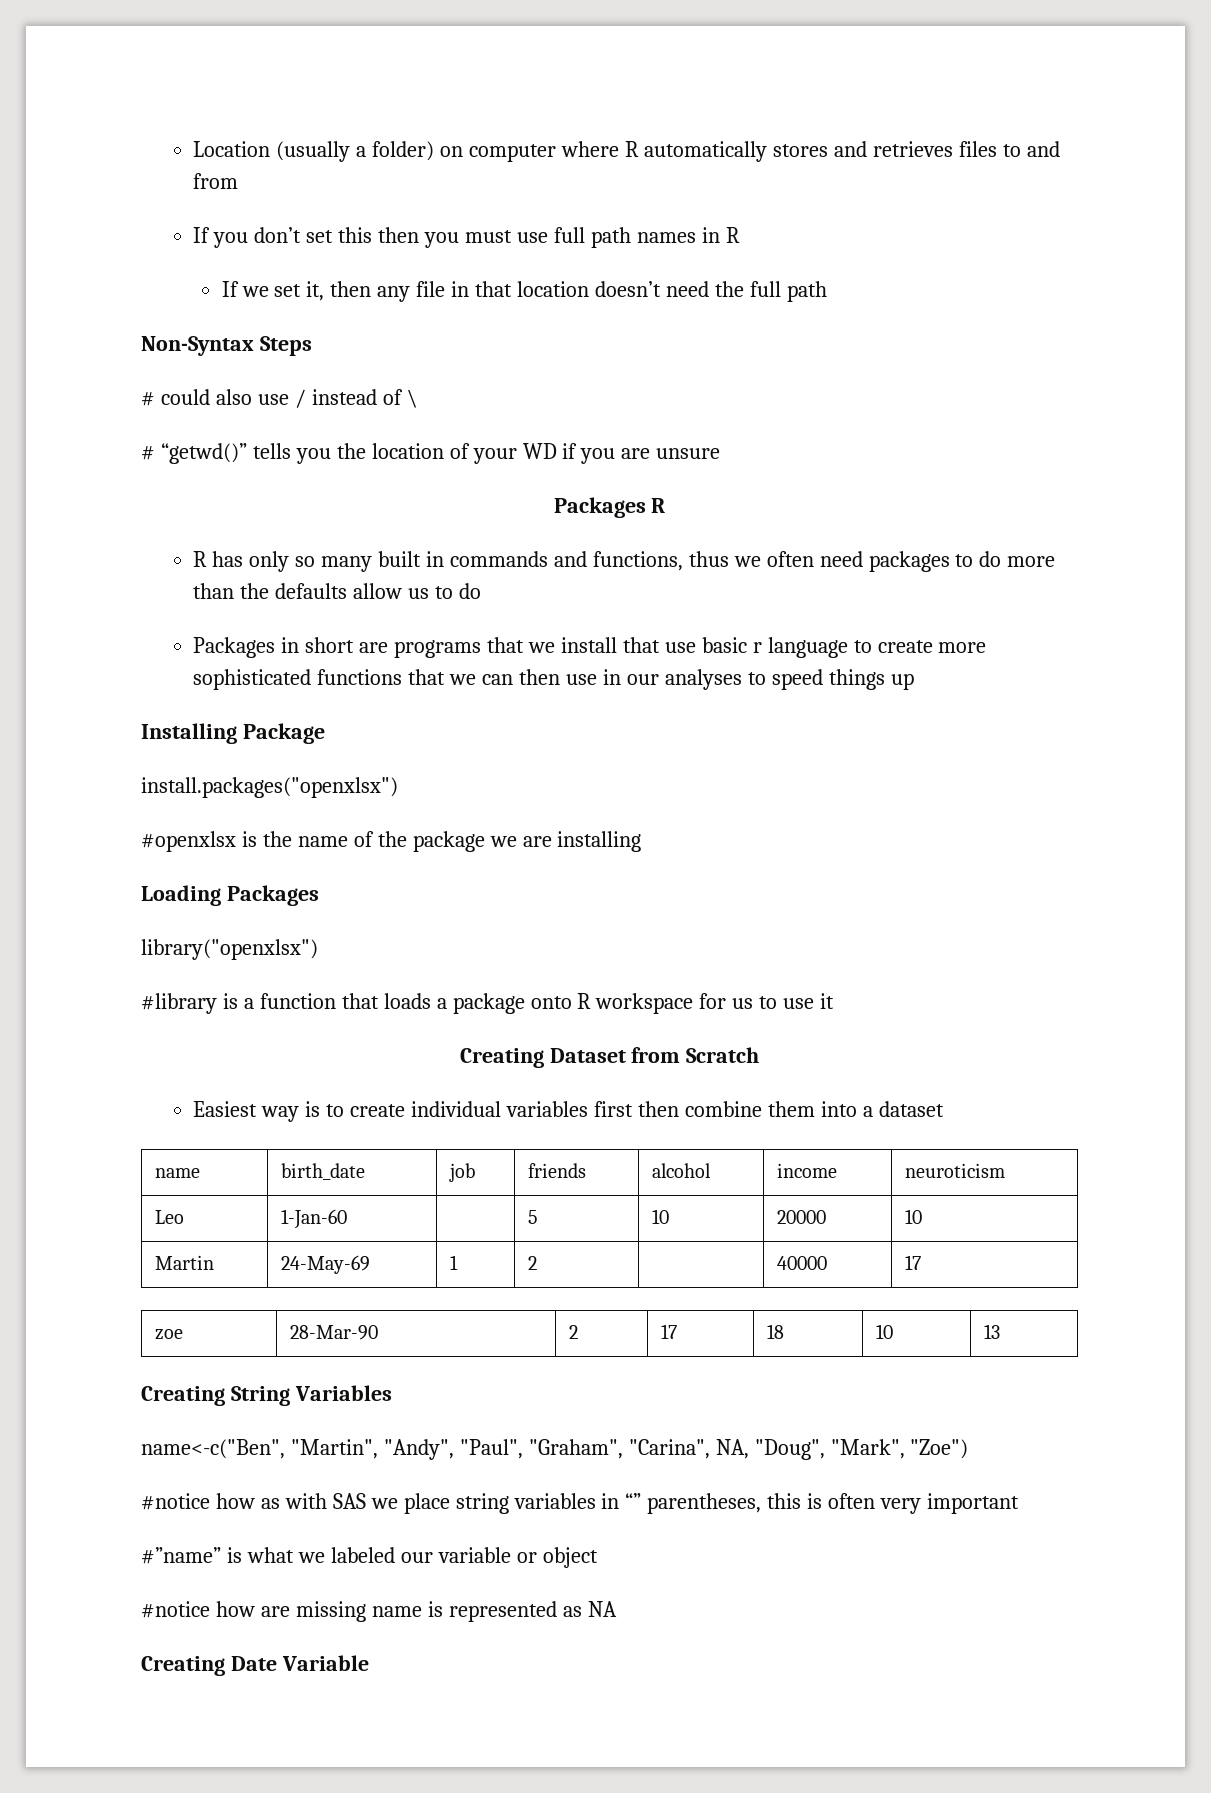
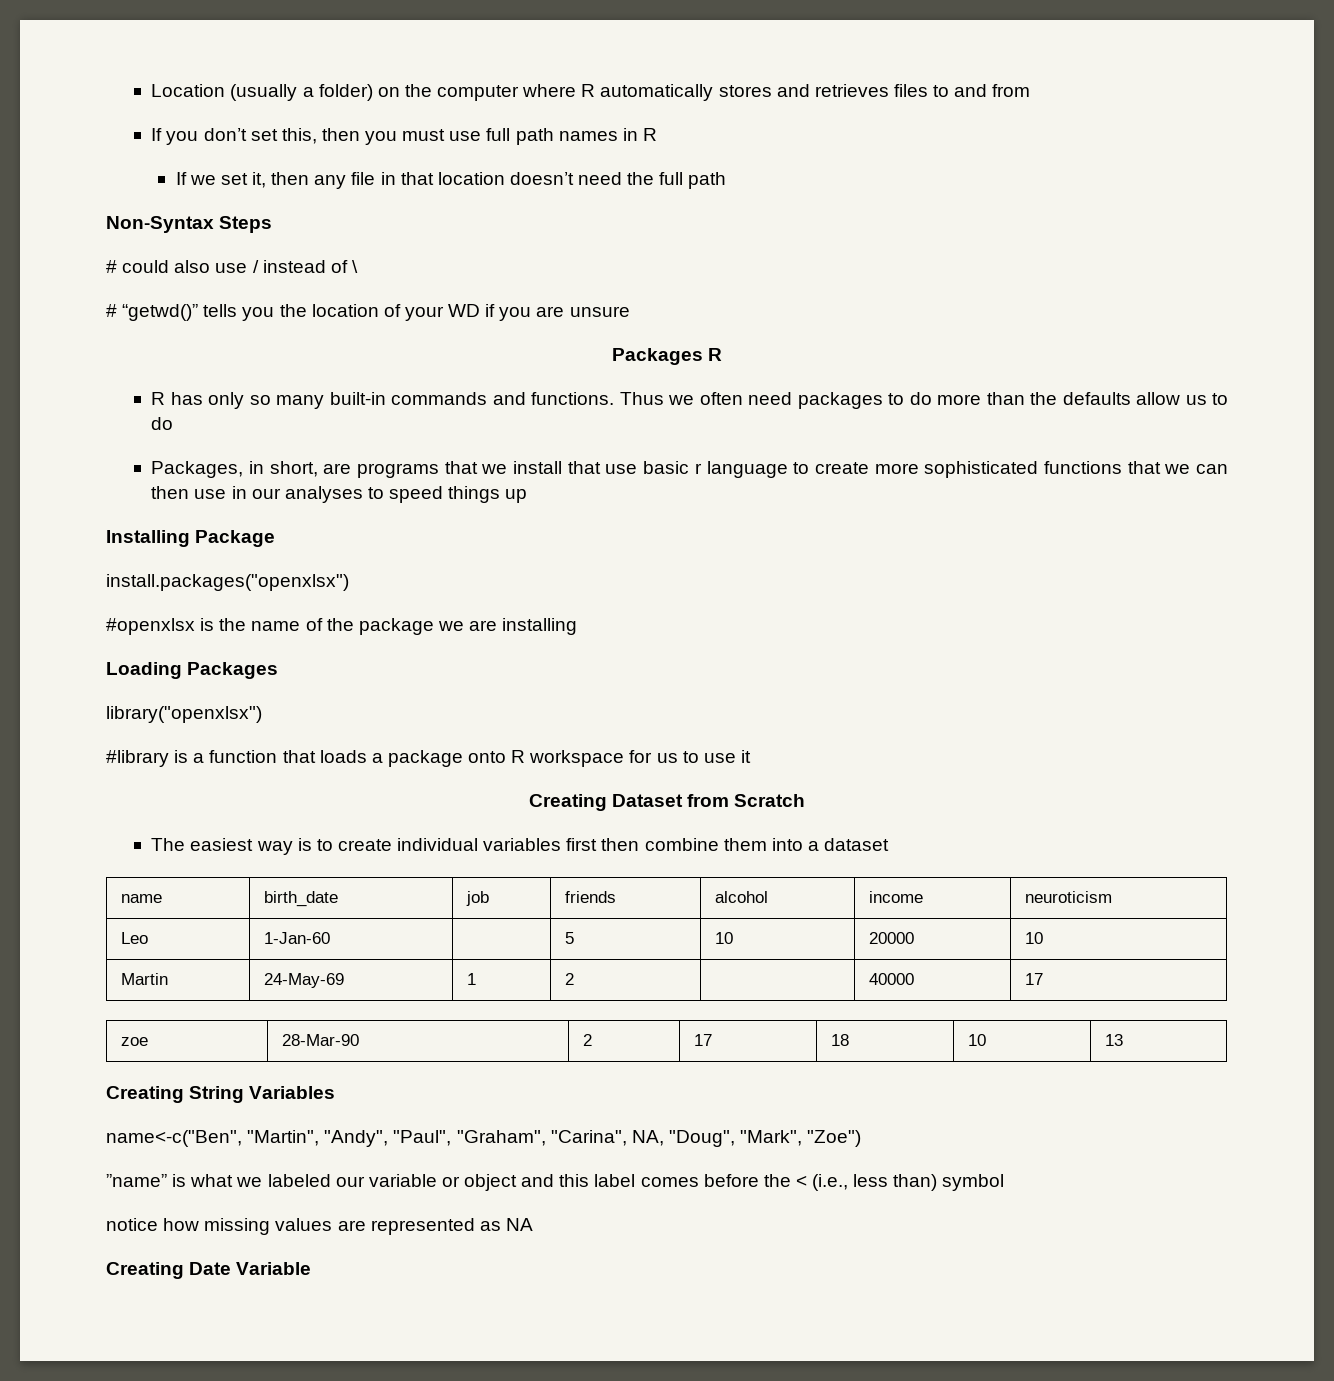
- Location (usually a folder) on computer where R automatically stores and retrieves files to and from
+ Location (usually a folder) on the computer where R automatically stores and retrieves files to and from
- If you don’t set this then you must use full path names in R
+ If you don’t set this, then you must use full path names in R
- R has only so many built in commands and functions, thus we often need packages to do more than the defaults allow us to do
+ R has only so many built-in commands and functions. Thus we often need packages to do more than the defaults allow us to do
- Packages in short are programs that we install that use basic r language to create more sophisticated functions that we can then use in our analyses to speed things up
+ Packages, in short, are programs that we install that use basic r language to create more sophisticated functions that we can then use in our analyses to speed things up
- Easiest way is to create individual variables first then combine them into a dataset
+ The easiest way is to create individual variables first then combine them into a dataset
- #notice how as with SAS we place string variables in “” parentheses, this is often very important
- #”name” is what we labeled our variable or object
- #notice how are missing name is represented as NA
+ ”name” is what we labeled our variable or object and this label comes before the < (i.e., less than) symbol
+ notice how missing values are represented as NA

